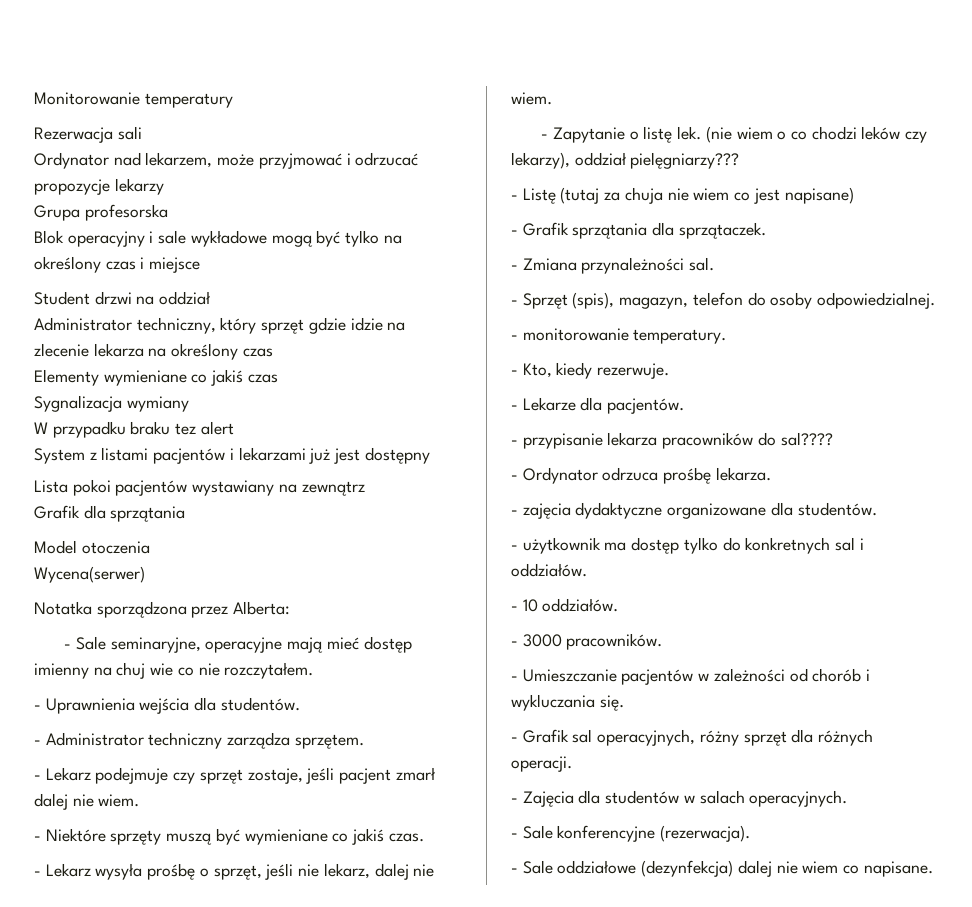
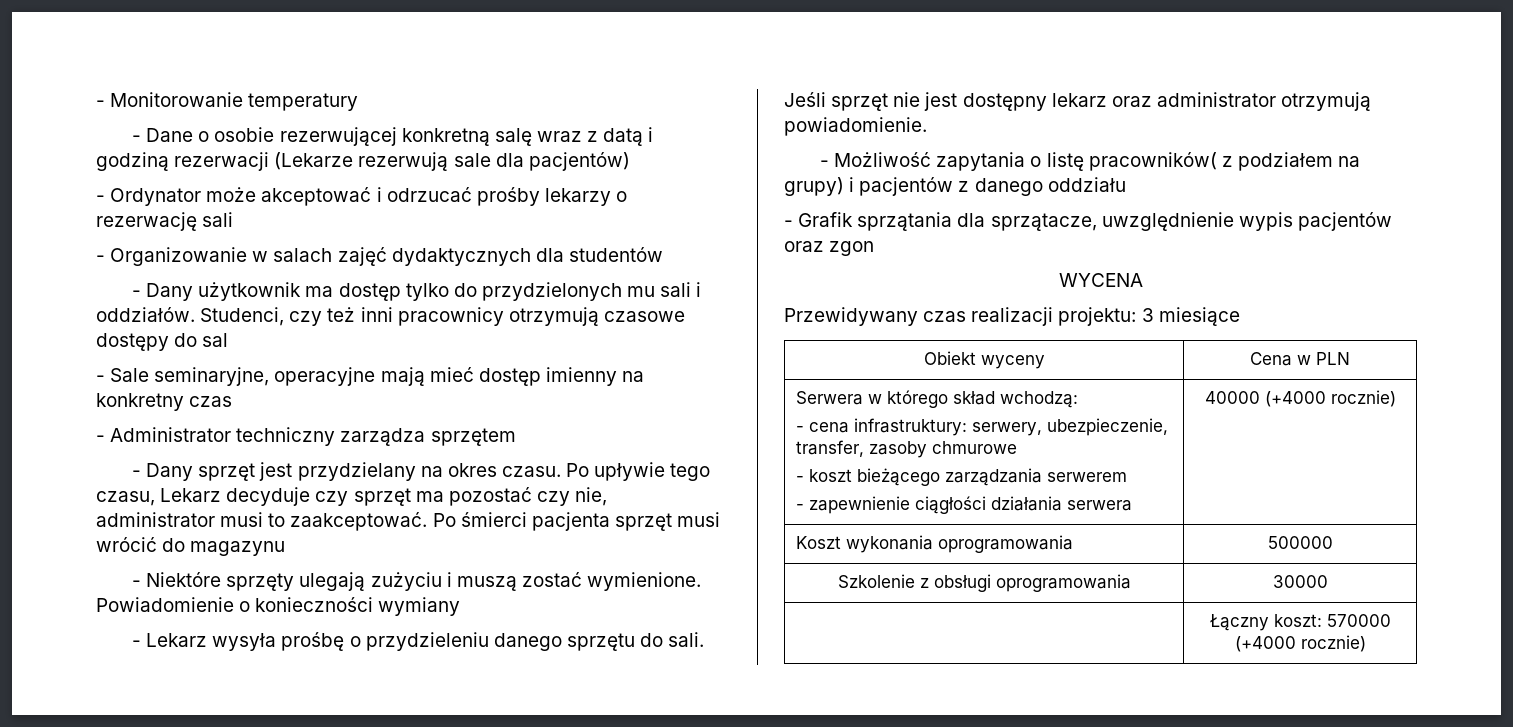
- Monitorowanie temperatury
+ - Monitorowanie temperatury
- Rezerwacja sali
- Ordynator nad lekarzem, może przyjmować i odrzucać propozycje lekarzy
- Grupa profesorska
- Blok operacyjny i sale wykładowe mogą być tylko na określony czas i miejsce
- Student drzwi na oddział
- Administrator techniczny, który sprzęt gdzie idzie na zlecenie lekarza na określony czas
- Elementy wymieniane co jakiś czas
- Sygnalizacja wymiany
- W przypadku braku tez alert
- System z listami pacjentów i lekarzami już jest dostępny
- Lista pokoi pacjentów wystawiany na zewnątrz
- Grafik dla sprzątania
- Model otoczenia
- Wycena(serwer)
- Notatka sporządzona przez Alberta:
+ - Dane o osobie rezerwującej konkretną salę wraz z datą i godziną rezerwacji (Lekarze rezerwują sale dla pacjentów)
+ - Ordynator może akceptować i odrzucać prośby lekarzy o rezerwację sali
+ - Organizowanie w salach zajęć dydaktycznych dla studentów
+ - Dany użytkownik ma dostęp tylko do przydzielonych mu sali i oddziałów. Studenci, czy też inni pracownicy otrzymują czasowe dostępy do sal
- - Sale seminaryjne, operacyjne mają mieć dostęp imienny na chuj wie co nie rozczytałem.
- - Uprawnienia wejścia dla studentów.
+ - Sale seminaryjne, operacyjne mają mieć dostęp imienny na konkretny czas
- - Administrator techniczny zarządza sprzętem.
- - Lekarz podejmuje czy sprzęt zostaje, jeśli pacjent zmarł dalej nie wiem.
- - Niektóre sprzęty muszą być wymieniane co jakiś czas.
+ - Administrator techniczny zarządza sprzętem
+ - Dany sprzęt jest przydzielany na okres czasu. Po upływie tego czasu, Lekarz decyduje czy sprzęt ma pozostać czy nie, administrator musi to zaakceptować. Po śmierci pacjenta sprzęt musi wrócić do magazynu
+ - Niektóre sprzęty ulegają zużyciu i muszą zostać wymienione. Powiadomienie o konieczności wymiany
- - Lekarz wysyła prośbę o sprzęt, jeśli nie lekarz, dalej nie wiem.
- - Zapytanie o listę lek. (nie wiem o co chodzi leków czy lekarzy), oddział pielęgniarzy???
- - Listę (tutaj za chuja nie wiem co jest napisane)
- - Grafik sprzątania dla sprzątaczek.
- - Zmiana przynależności sal.
- - Sprzęt (spis), magazyn, telefon do osoby odpowiedzialnej.
- - monitorowanie temperatury.
- - Kto, kiedy rezerwuje.
- - Lekarze dla pacjentów.
- - przypisanie lekarza pracowników do sal????
- - Ordynator odrzuca prośbę lekarza.
- - zajęcia dydaktyczne organizowane dla studentów.
- - użytkownik ma dostęp tylko do konkretnych sal i oddziałów.
- - 10 oddziałów.
- - 3000 pracowników.
- - Umieszczanie pacjentów w zależności od chorób i wykluczania się.
- - Grafik sal operacyjnych, różny sprzęt dla różnych operacji.
- - Zajęcia dla studentów w salach operacyjnych.
- - Sale konferencyjne (rezerwacja).
- - Sale oddziałowe (dezynfekcja) dalej nie wiem co napisane.
+ - Lekarz wysyła prośbę o przydzieleniu danego sprzętu do sali. Jeśli sprzęt nie jest dostępny lekarz oraz administrator otrzymują powiadomienie.
+ - Możliwość zapytania o listę pracowników( z podziałem na grupy) i pacjentów z danego oddziału
+ - Grafik sprzątania dla sprzątacze, uwzględnienie wypis pacjentów oraz zgon
+ WYCENA
+ Przewidywany czas realizacji projektu: 3 miesiące
+ Obiekt wyceny | Cena w PLN
+ Serwera w którego skład wchodzą:
+ - cena infrastruktury: serwery, ubezpieczenie, transfer, zasoby chmurowe
+ - koszt bieżącego zarządzania serwerem
+ - zapewnienie ciągłości działania serwera | 40000 (+4000 rocznie)
+ Koszt wykonania oprogramowania | 500000
+ Szkolenie z obsługi oprogramowania | 30000
+ | Łączny koszt: 570000 (+4000 rocznie)

